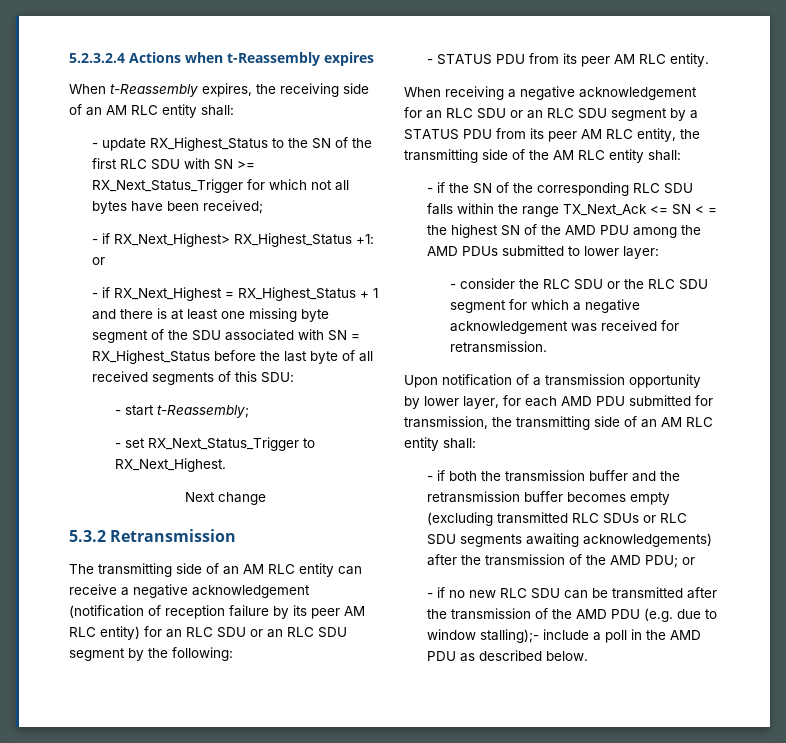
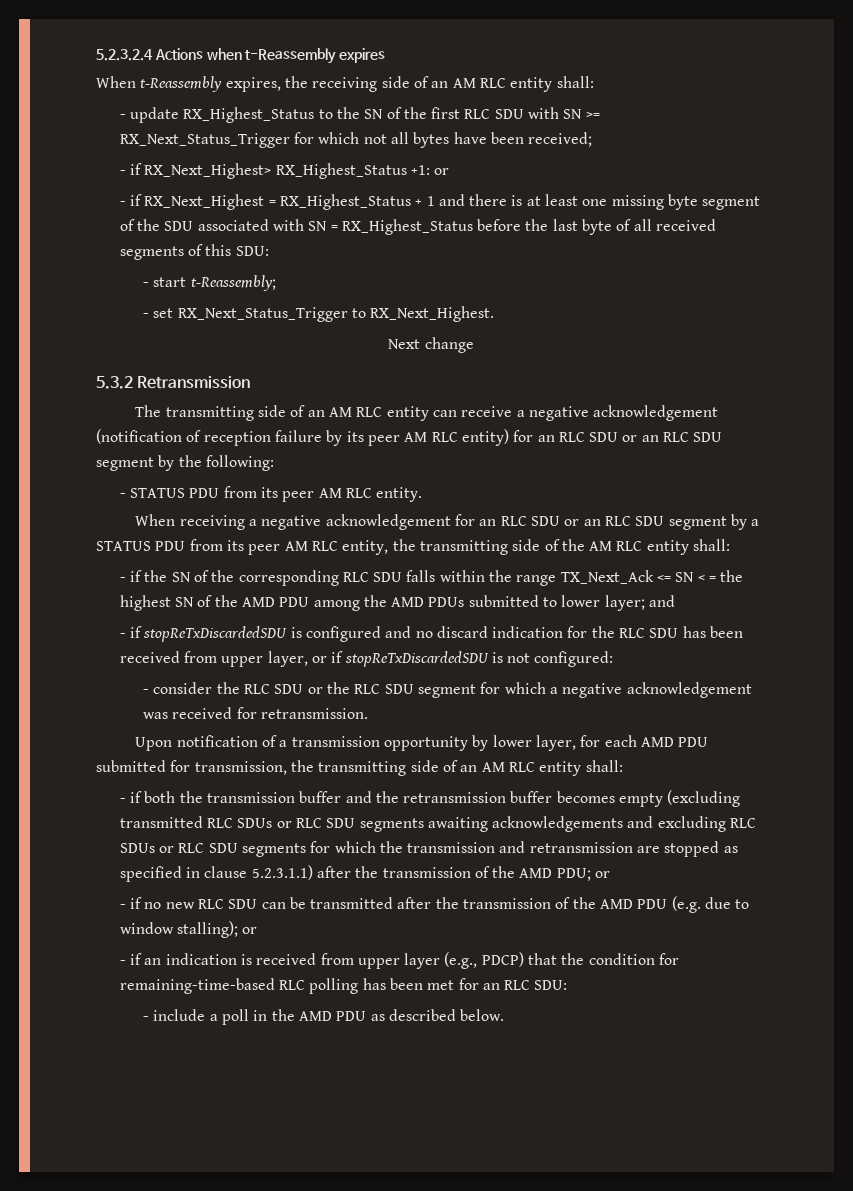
- - if the SN of the corresponding RLC SDU falls within the range TX_Next_Ack <= SN < = the highest SN of the AMD PDU among the AMD PDUs submitted to lower layer:
+ - if the SN of the corresponding RLC SDU falls within the range TX_Next_Ack <= SN < = the highest SN of the AMD PDU among the AMD PDUs submitted to lower layer; and
+ - if stopReTxDiscardedSDU is configured and no discard indication for the RLC SDU has been received from upper layer, or if stopReTxDiscardedSDU is not configured:
- - if both the transmission buffer and the retransmission buffer becomes empty (excluding transmitted RLC SDUs or RLC SDU segments awaiting acknowledgements) after the transmission of the AMD PDU; or
+ - if both the transmission buffer and the retransmission buffer becomes empty (excluding transmitted RLC SDUs or RLC SDU segments awaiting acknowledgements and excluding RLC SDUs or RLC SDU segments for which the transmission and retransmission are stopped as specified in clause 5.2.3.1.1) after the transmission of the AMD PDU; or
- - if no new RLC SDU can be transmitted after the transmission of the AMD PDU (e.g. due to window stalling);- include a poll in the AMD PDU as described below.
+ - if no new RLC SDU can be transmitted after the transmission of the AMD PDU (e.g. due to window stalling); or
+ - if an indication is received from upper layer (e.g., PDCP) that the condition for remaining-time-based RLC polling has been met for an RLC SDU:
+ - include a poll in the AMD PDU as described below.

